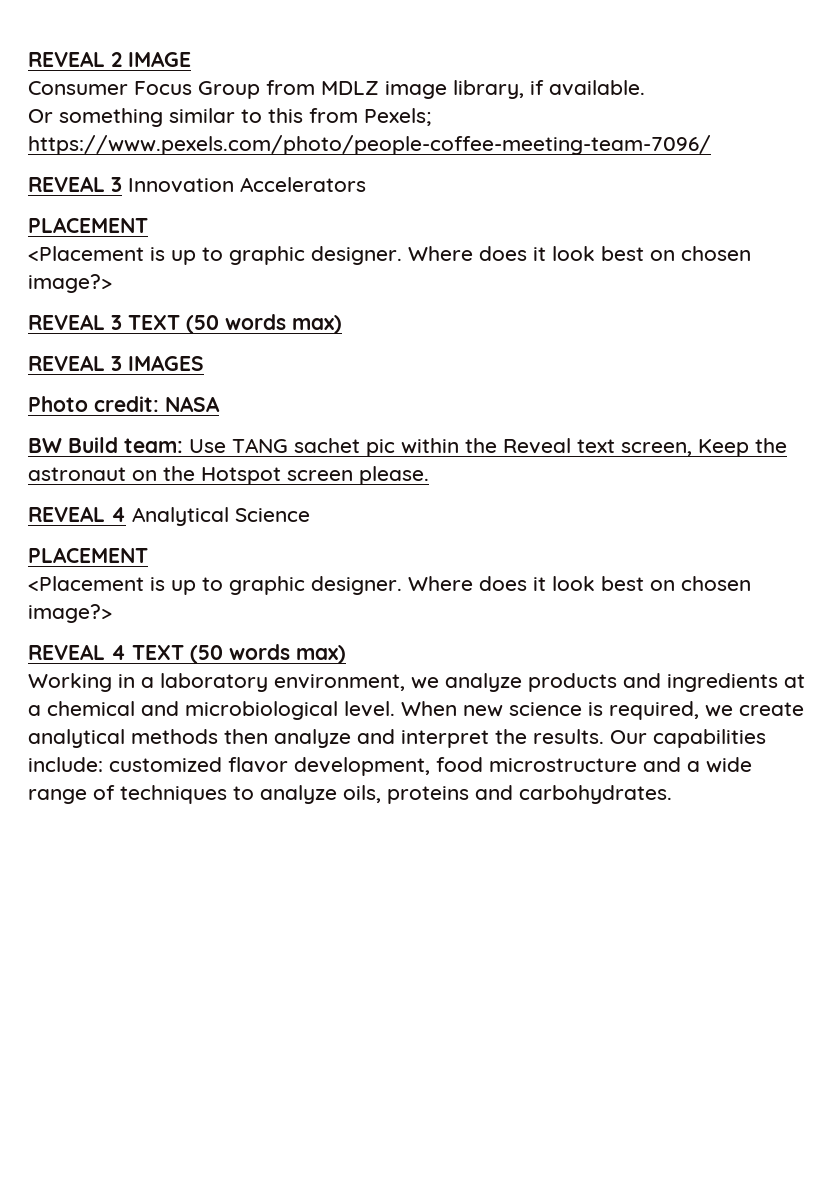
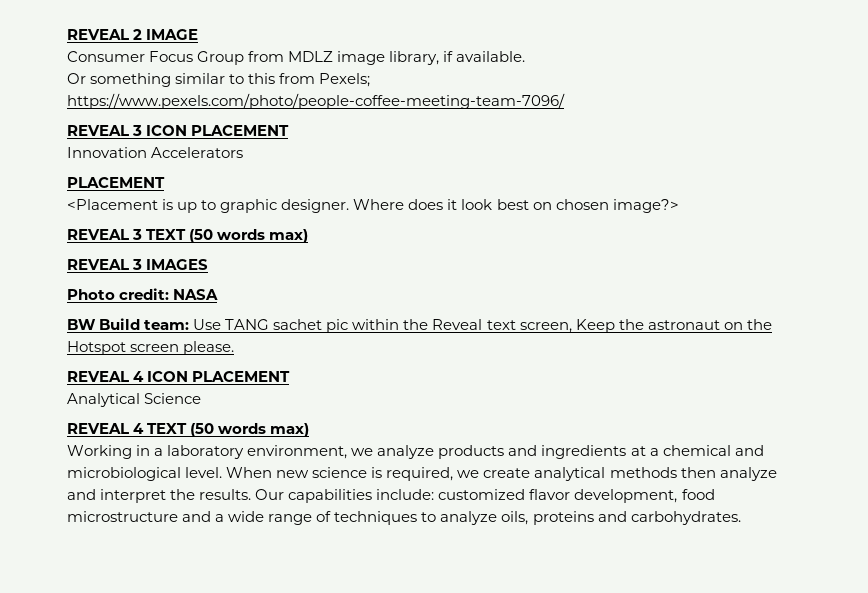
- REVEAL 3 Innovation Accelerators
+ REVEAL 3 ICON PLACEMENT
+ Innovation Accelerators
- REVEAL 4 Analytical Science
- PLACEMENT
- <Placement is up to graphic designer. Where does it look best on chosen image?>
+ REVEAL 4 ICON PLACEMENT
+ Analytical Science

